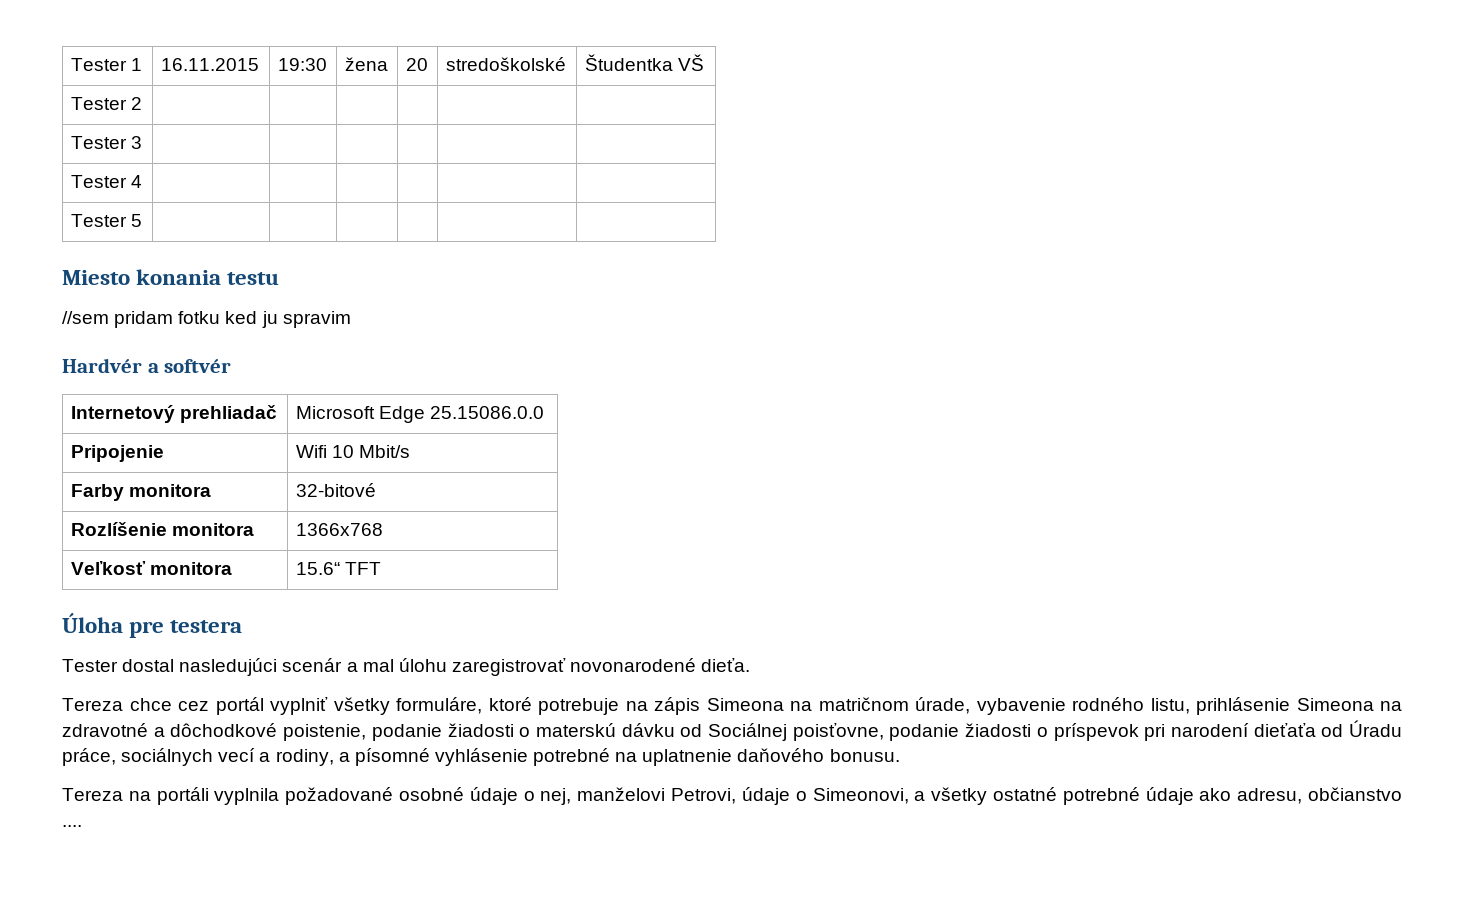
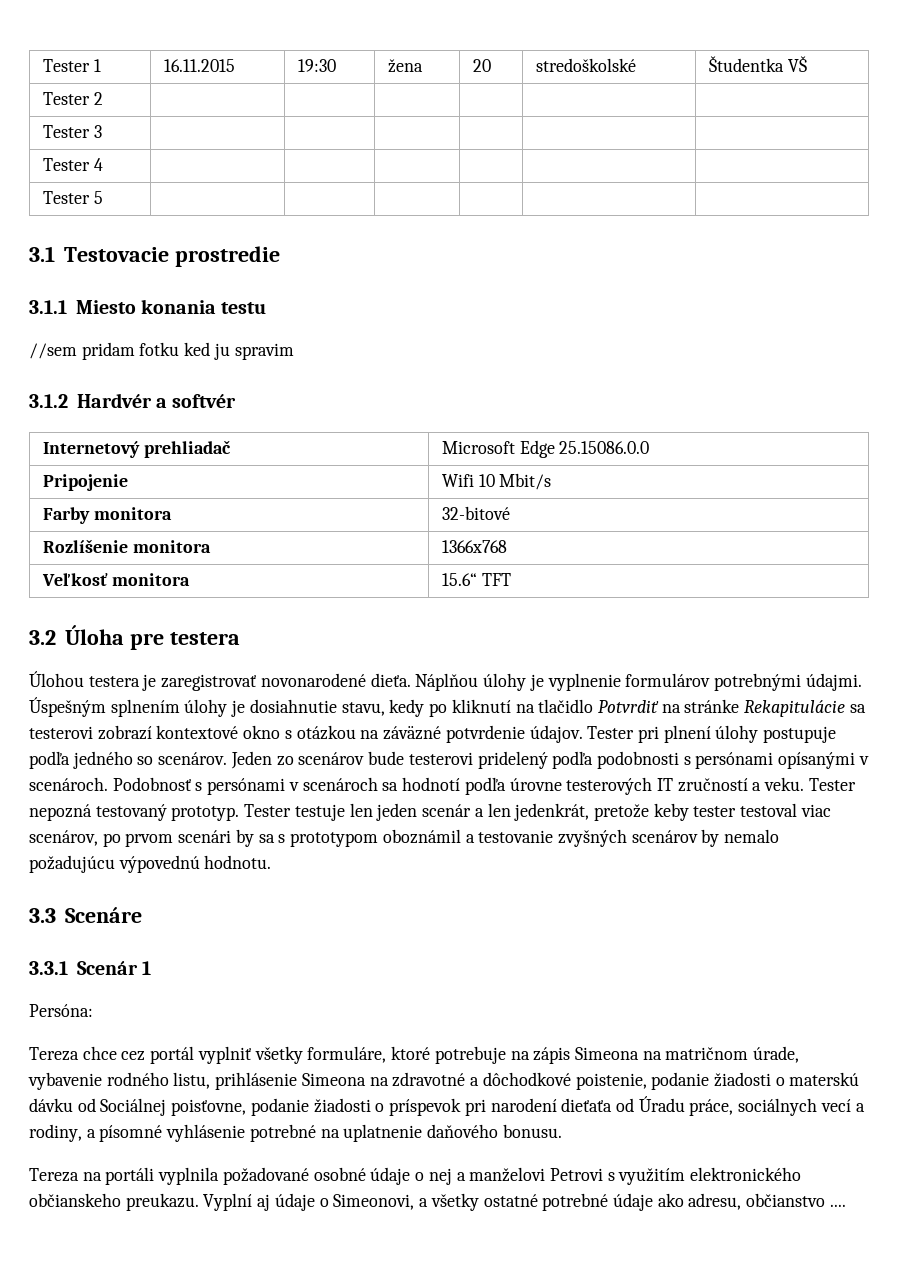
- Miesto konania testu
+ 3.1 Testovacie prostredie
+ 3.1.1 Miesto konania testu
- Hardvér a softvér
+ 3.1.2 Hardvér a softvér
- Úloha pre testera
+ 3.2 Úloha pre testera
- Tester dostal nasledujúci scenár a mal úlohu zaregistrovať novonarodené dieťa.
+ Úlohou testera je zaregistrovať novonarodené dieťa. Náplňou úlohy je vyplnenie formulárov potrebnými údajmi. Úspešným splnením úlohy je dosiahnutie stavu, kedy po kliknutí na tlačidlo Potvrdiť na stránke Rekapitulácie sa testerovi zobrazí kontextové okno s otázkou na záväzné potvrdenie údajov. Tester pri plnení úlohy postupuje podľa jedného so scenárov. Jeden zo scenárov bude testerovi pridelený podľa podobnosti s persónami opísanými v scenároch. Podobnosť s persónami v scenároch sa hodnotí podľa úrovne testerových IT zručností a veku. Tester nepozná testovaný prototyp. Tester testuje len jeden scenár a len jedenkrát, pretože keby tester testoval viac scenárov, po prvom scenári by sa s prototypom oboznámil a testovanie zvyšných scenárov by nemalo požadujúcu výpovednú hodnotu.
+ 3.3 Scenáre
+ 3.3.1 Scenár 1
+ Persóna:
- Tereza na portáli vyplnila požadované osobné údaje o nej, manželovi Petrovi, údaje o Simeonovi, a všetky ostatné potrebné údaje ako adresu, občianstvo ....
+ Tereza na portáli vyplnila požadované osobné údaje o nej a manželovi Petrovi s využitím elektronického občianskeho preukazu. Vyplní aj údaje o Simeonovi, a všetky ostatné potrebné údaje ako adresu, občianstvo ....

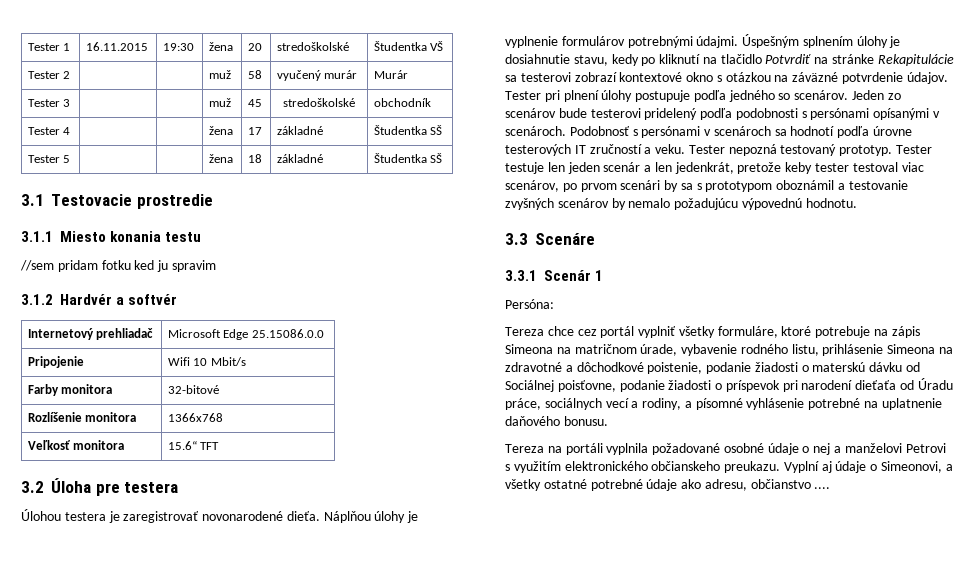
- Tester 2 | | | | | |
- Tester 3 | | | | | |
- Tester 4 | | | | | |
- Tester 5 | | | | | |
+ Tester 2 | | | muž | 58 | vyučený murár | Murár
+ Tester 3 | | | muž | 45 | stredoškolské | obchodník
+ Tester 4 | | | žena | 17 | základné | Študentka SŠ
+ Tester 5 | | | žena | 18 | základné | Študentka SŠ

